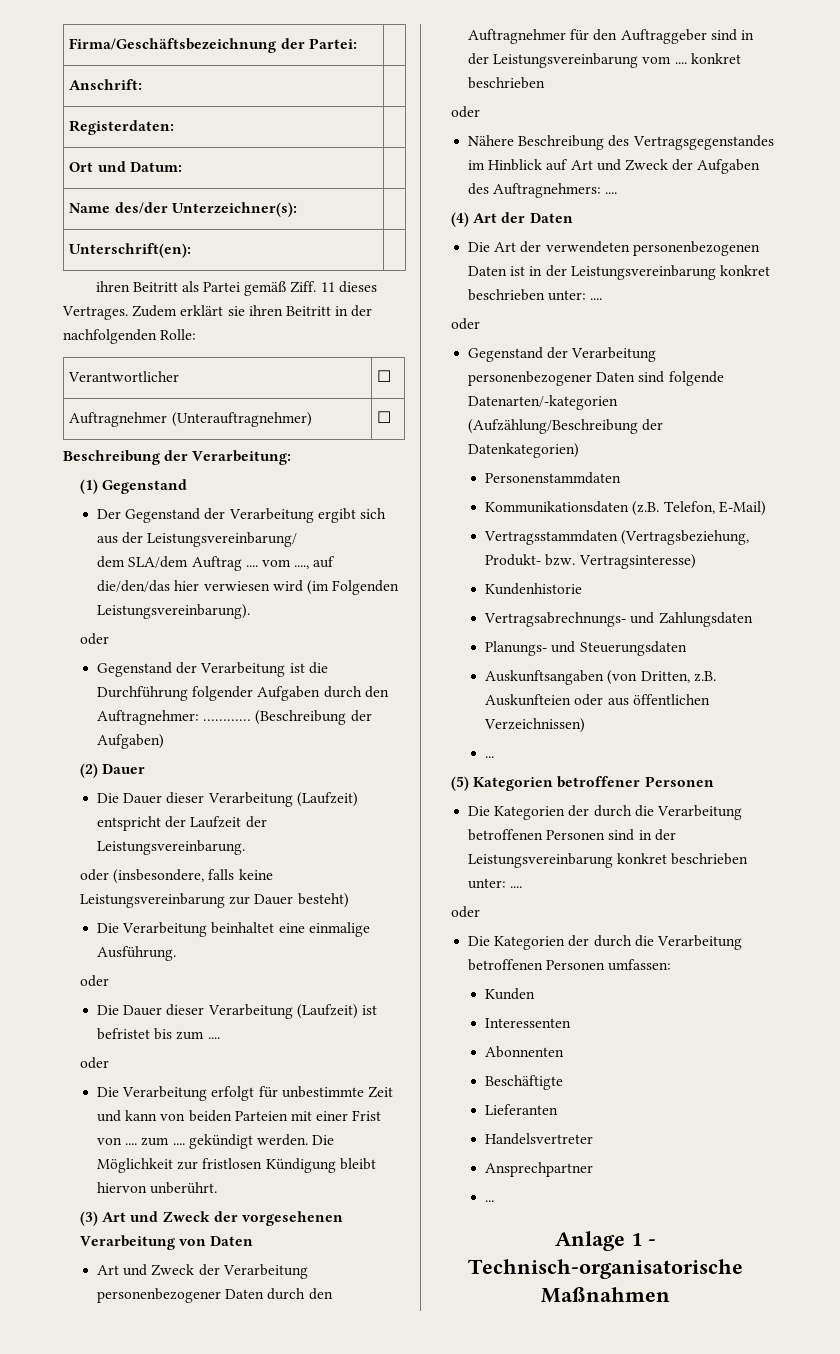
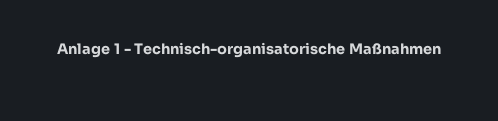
- Firma/Geschäftsbezeichnung der Partei: |
- Anschrift: |
- Registerdaten: |
- Ort und Datum: |
- Name des/der Unterzeichner(s): |
- Unterschrift(en): |
- ihren Beitritt als Partei gemäß Ziff. 11 dieses Vertrages. Zudem erklärt sie ihren Beitritt in der nachfolgenden Rolle:
- Verantwortlicher | ☐
- Auftragnehmer (Unterauftragnehmer) | ☐
- Beschreibung der Verarbeitung:
- (1) Gegenstand
- Der Gegenstand der Verarbeitung ergibt sich aus der Leistungsvereinbarung/
- dem SLA/dem Auftrag .... vom ...., auf die/den/das hier verwiesen wird (im Folgenden Leistungsvereinbarung).
- oder
- Gegenstand der Verarbeitung ist die Durchführung folgender Aufgaben durch den Auftragnehmer: ………… (Beschreibung der Aufgaben)
- (2) Dauer
- Die Dauer dieser Verarbeitung (Laufzeit) entspricht der Laufzeit der Leistungsvereinbarung.
- oder (insbesondere, falls keine Leistungsvereinbarung zur Dauer besteht)
- Die Verarbeitung beinhaltet eine einmalige Ausführung.
- oder
- Die Dauer dieser Verarbeitung (Laufzeit) ist befristet bis zum ....
- oder
- Die Verarbeitung erfolgt für unbestimmte Zeit und kann von beiden Parteien mit einer Frist von .... zum .... gekündigt werden. Die Möglichkeit zur fristlosen Kündigung bleibt hiervon unberührt.
- (3) Art und Zweck der vorgesehenen Verarbeitung von Daten
- Art und Zweck der Verarbeitung personenbezogener Daten durch den Auftragnehmer für den Auftraggeber sind in der Leistungsvereinbarung vom .... konkret beschrieben
- oder
- Nähere Beschreibung des Vertragsgegenstandes im Hinblick auf Art und Zweck der Aufgaben des Auftragnehmers: ....
- (4) Art der Daten
- Die Art der verwendeten personenbezogenen Daten ist in der Leistungsvereinbarung konkret beschrieben unter: ....
- oder
- Gegenstand der Verarbeitung personenbezogener Daten sind folgende Datenarten/-kategorien (Aufzählung/Beschreibung der Datenkategorien)
- Personenstammdaten
- Kommunikationsdaten (z.B. Telefon, E-Mail)
- Vertragsstammdaten (Vertragsbeziehung, Produkt- bzw. Vertragsinteresse)
- Kundenhistorie
- Vertragsabrechnungs- und Zahlungsdaten
- Planungs- und Steuerungsdaten
- Auskunftsangaben (von Dritten, z.B. Auskunfteien oder aus öffentlichen Verzeichnissen)
- ...
- (5) Kategorien betroffener Personen
- Die Kategorien der durch die Verarbeitung betroffenen Personen sind in der Leistungsvereinbarung konkret beschrieben unter: ....
- oder
- Die Kategorien der durch die Verarbeitung betroffenen Personen umfassen:
- Kunden
- Interessenten
- Abonnenten
- Beschäftigte
- Lieferanten
- Handelsvertreter
- Ansprechpartner
- ...

